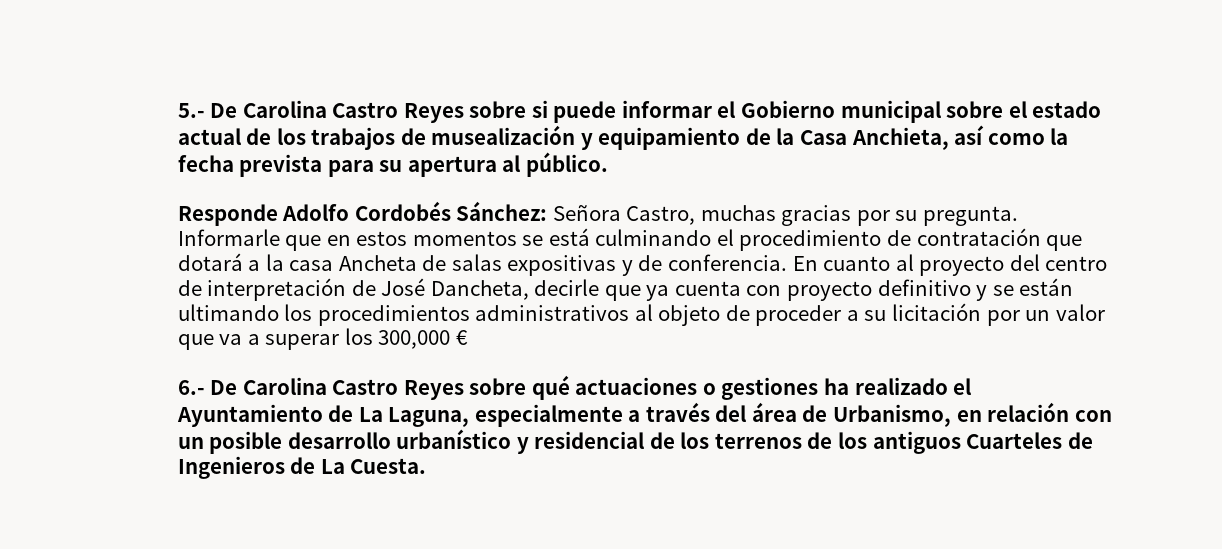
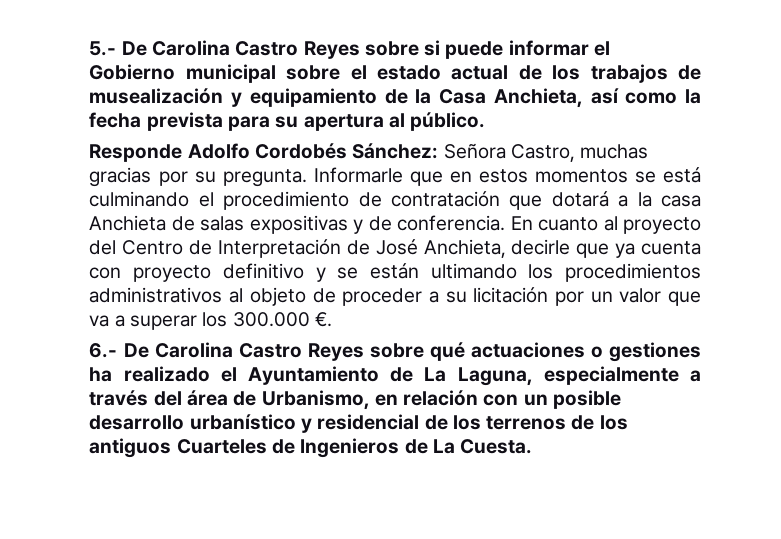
- Informarle que en estos momentos se está culminando el procedimiento de contratación que dotará a la casa Ancheta de salas expositivas y de conferencia.
+ Informarle que en estos momentos se está culminando el procedimiento de contratación que dotará a la casa Anchieta de salas expositivas y de conferencia.
- En cuanto al proyecto del centro de interpretación de José Dancheta, decirle que ya cuenta con proyecto definitivo y se están ultimando los procedimientos administrativos al objeto de proceder a su licitación por un valor que va a superar los 300,000 €
+ En cuanto al proyecto del Centro de Interpretación de José Anchieta, decirle que ya cuenta con proyecto definitivo y se están ultimando los procedimientos administrativos al objeto de proceder a su licitación por un valor que va a superar los 300.000 €.

